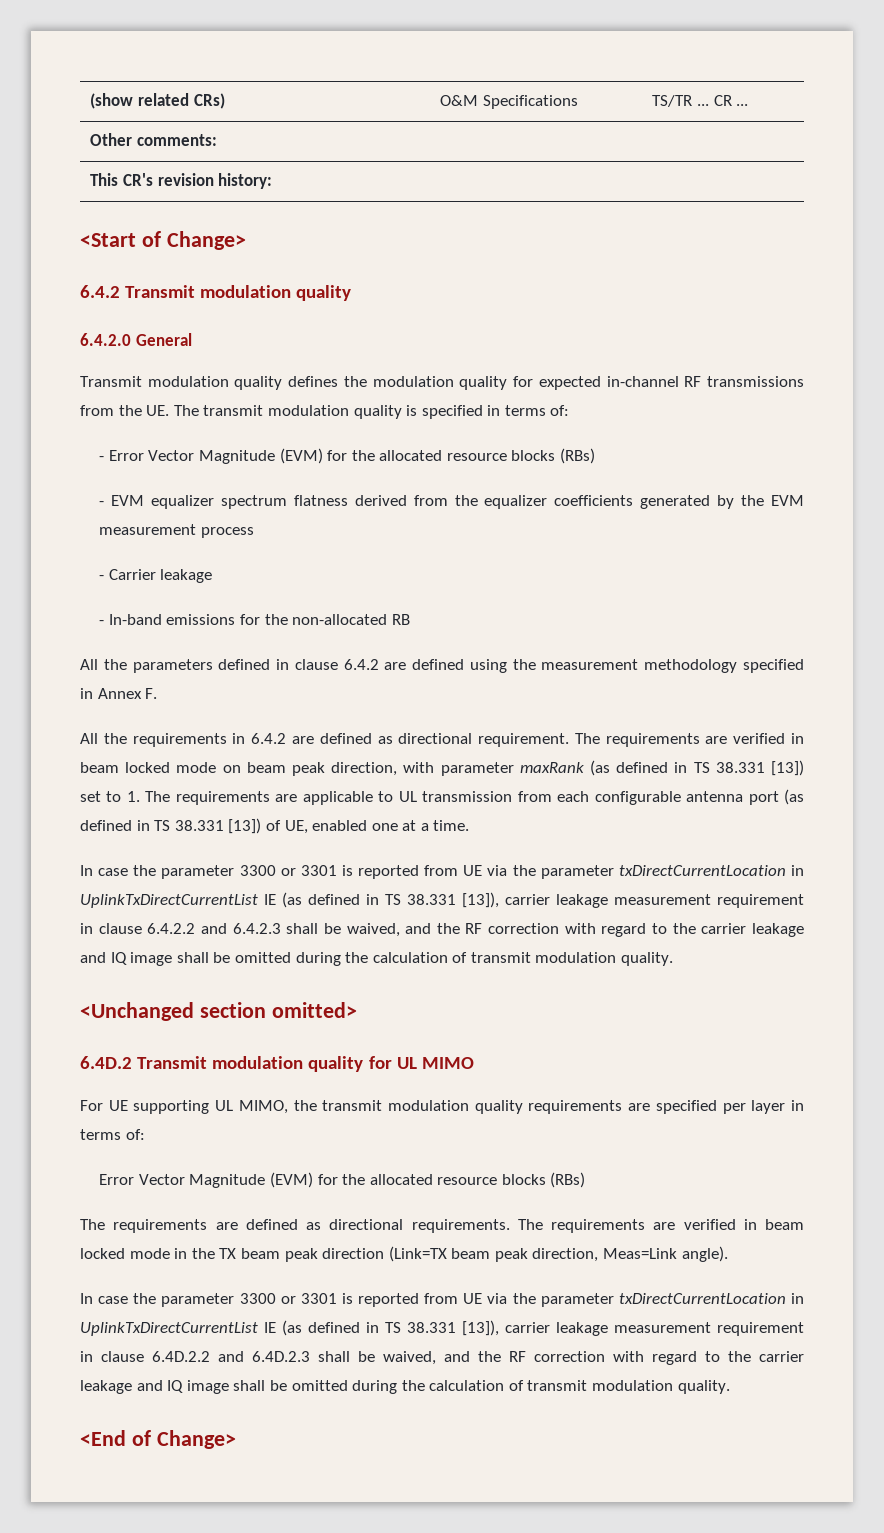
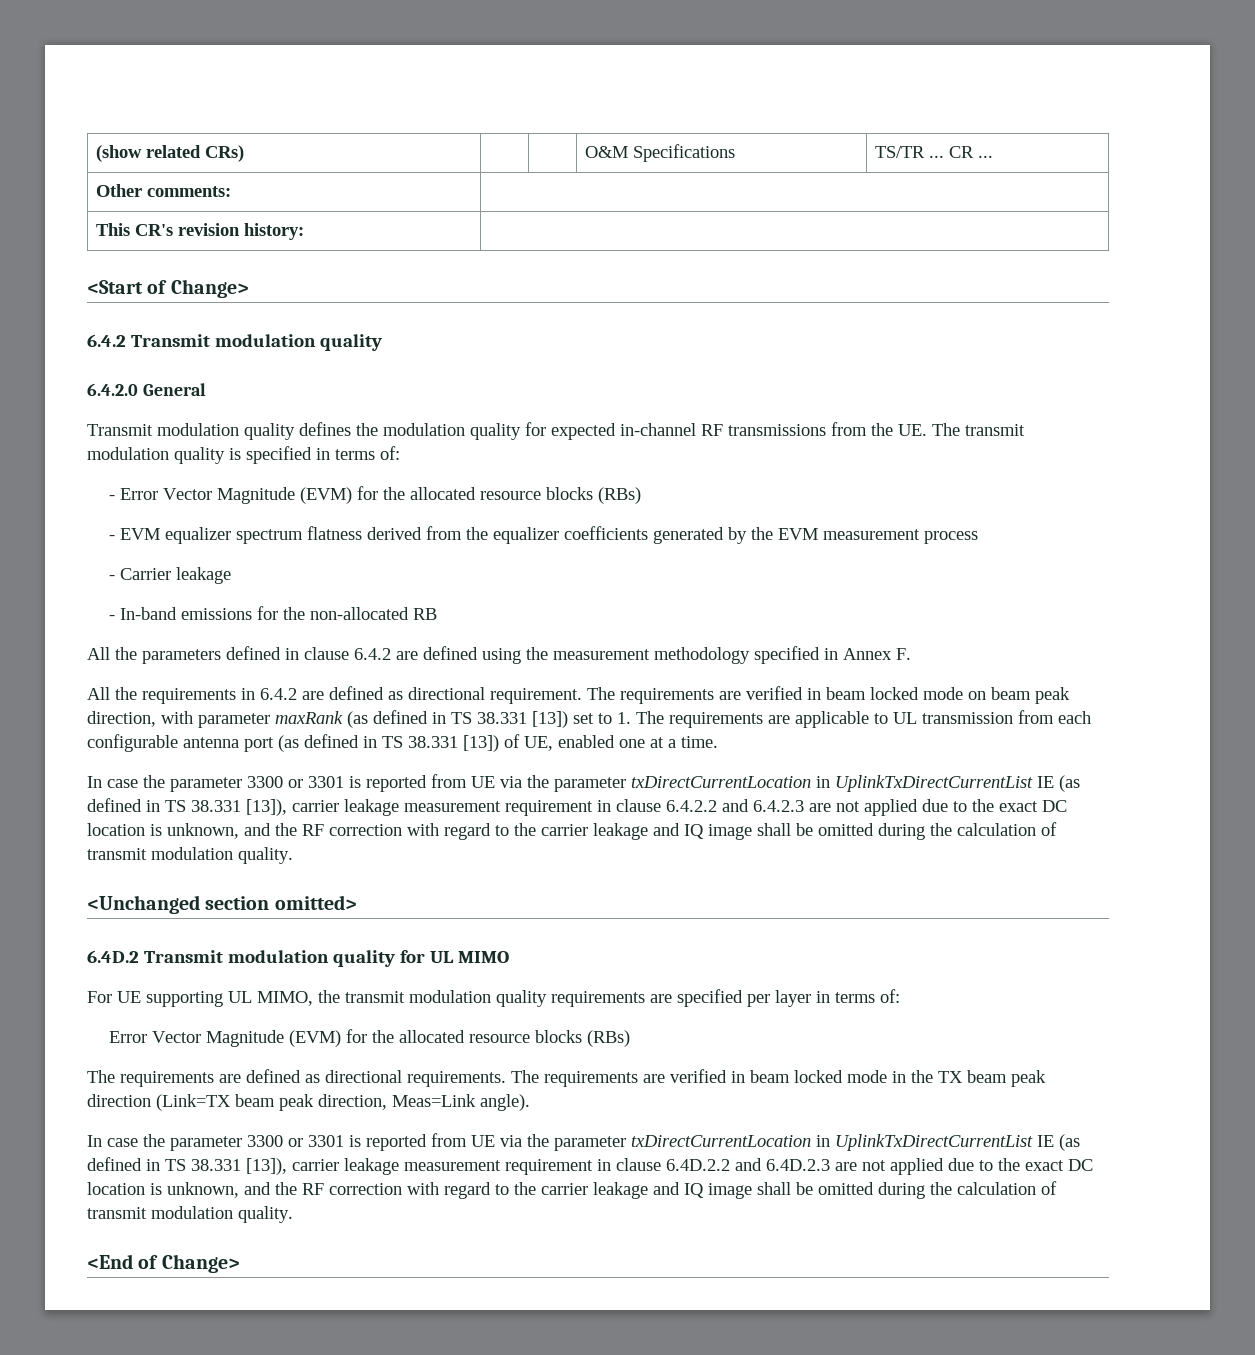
- In case the parameter 3300 or 3301 is reported from UE via the parameter txDirectCurrentLocation in UplinkTxDirectCurrentList IE (as defined in TS 38.331 [13]), carrier leakage measurement requirement in clause 6.4.2.2 and 6.4.2.3 shall be waived, and the RF correction with regard to the carrier leakage and IQ image shall be omitted during the calculation of transmit modulation quality.
+ In case the parameter 3300 or 3301 is reported from UE via the parameter txDirectCurrentLocation in UplinkTxDirectCurrentList IE (as defined in TS 38.331 [13]), carrier leakage measurement requirement in clause 6.4.2.2 and 6.4.2.3 are not applied due to the exact DC location is unknown, and the RF correction with regard to the carrier leakage and IQ image shall be omitted during the calculation of transmit modulation quality.
- In case the parameter 3300 or 3301 is reported from UE via the parameter txDirectCurrentLocation in UplinkTxDirectCurrentList IE (as defined in TS 38.331 [13]), carrier leakage measurement requirement in clause 6.4D.2.2 and 6.4D.2.3 shall be waived, and the RF correction with regard to the carrier leakage and IQ image shall be omitted during the calculation of transmit modulation quality.
+ In case the parameter 3300 or 3301 is reported from UE via the parameter txDirectCurrentLocation in UplinkTxDirectCurrentList IE (as defined in TS 38.331 [13]), carrier leakage measurement requirement in clause 6.4D.2.2 and 6.4D.2.3 are not applied due to the exact DC location is unknown, and the RF correction with regard to the carrier leakage and IQ image shall be omitted during the calculation of transmit modulation quality.

